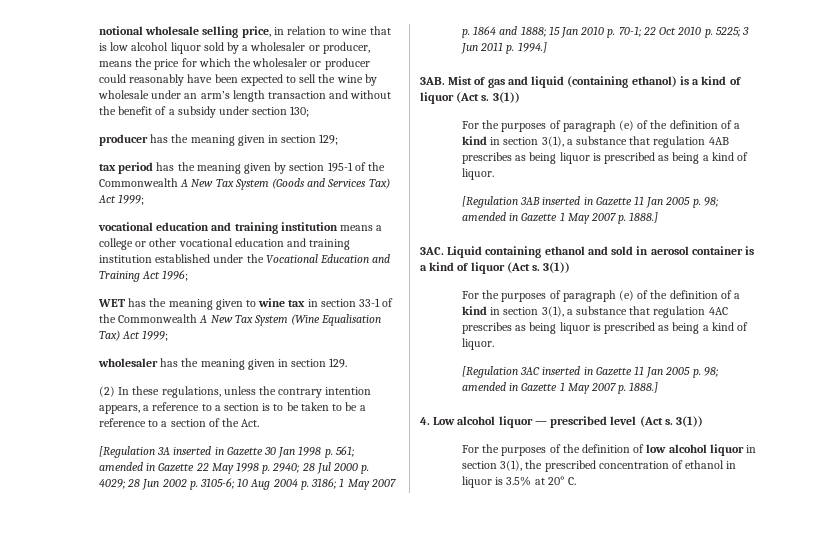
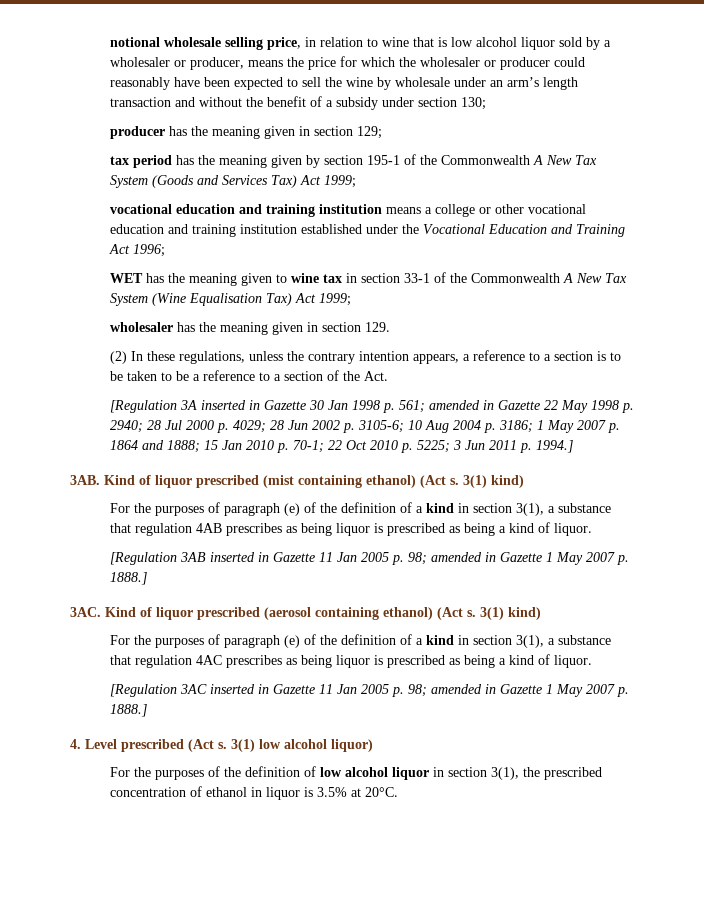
- Mist of gas and liquid (containing ethanol) is a kind of liquor (Act s. 3(1))
+ Kind of liquor prescribed (mist containing ethanol) (Act s. 3(1) kind)
- Liquid containing ethanol and sold in aerosol container is a kind of liquor (Act s. 3(1))
+ Kind of liquor prescribed (aerosol containing ethanol) (Act s. 3(1) kind)
- 4. Low alcohol liquor — prescribed level (Act s. 3(1))
+ 4. Level prescribed (Act s. 3(1) low alcohol liquor)
- For the purposes of the definition of low alcohol liquor in section 3(1), the prescribed concentration of ethanol in liquor is 3.5% at 20° C.
+ For the purposes of the definition of low alcohol liquor in section 3(1), the prescribed concentration of ethanol in liquor is 3.5% at 20°C.

